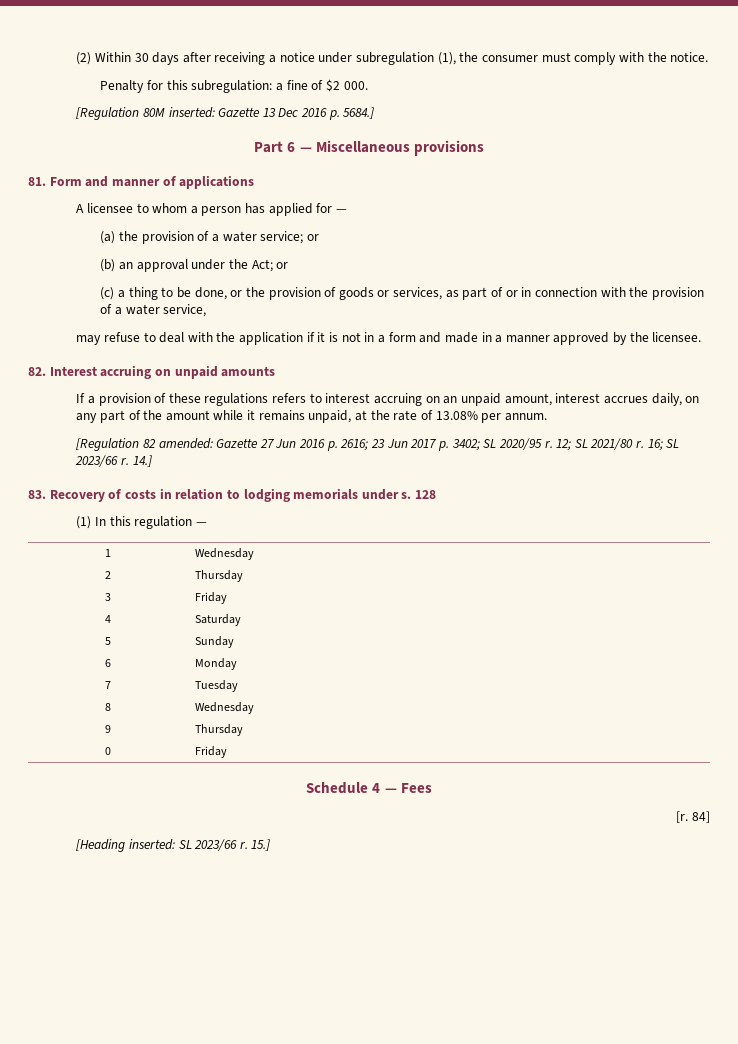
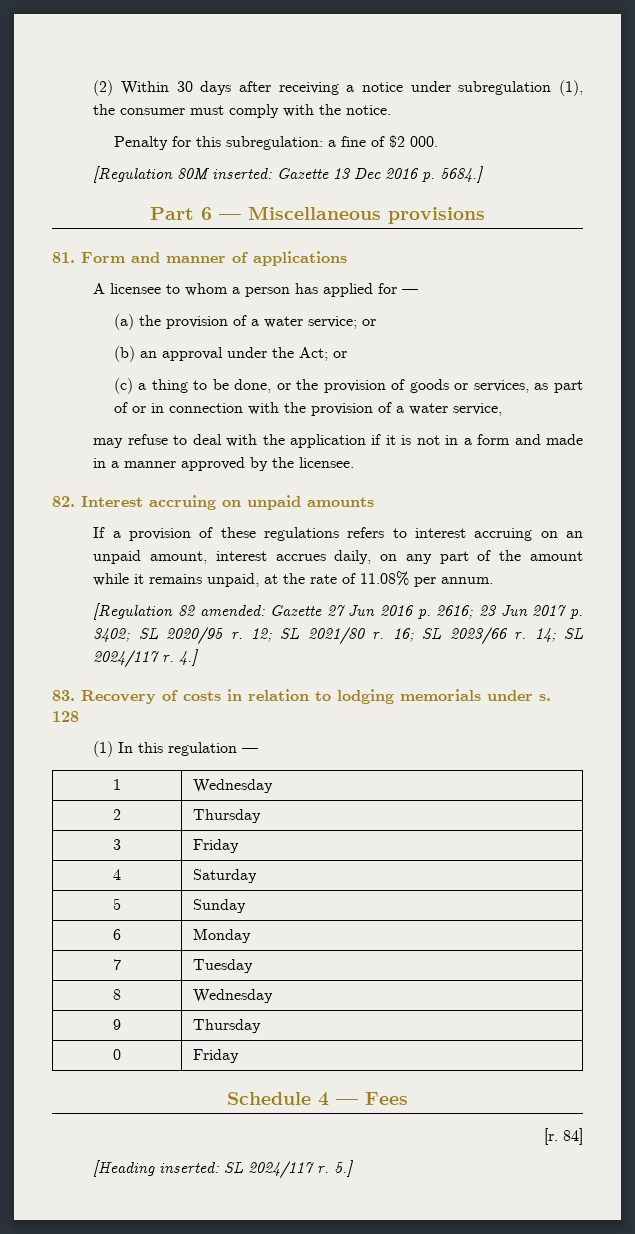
- If a provision of these regulations refers to interest accruing on an unpaid amount, interest accrues daily, on any part of the amount while it remains unpaid, at the rate of 13.08% per annum.
+ If a provision of these regulations refers to interest accruing on an unpaid amount, interest accrues daily, on any part of the amount while it remains unpaid, at the rate of 11.08% per annum.
- 14.]
+ 14; SL 2024/117 r. 4.]
- [Heading inserted: SL 2023/66 r. 15.]
+ [Heading inserted: SL 2024/117 r. 5.]

